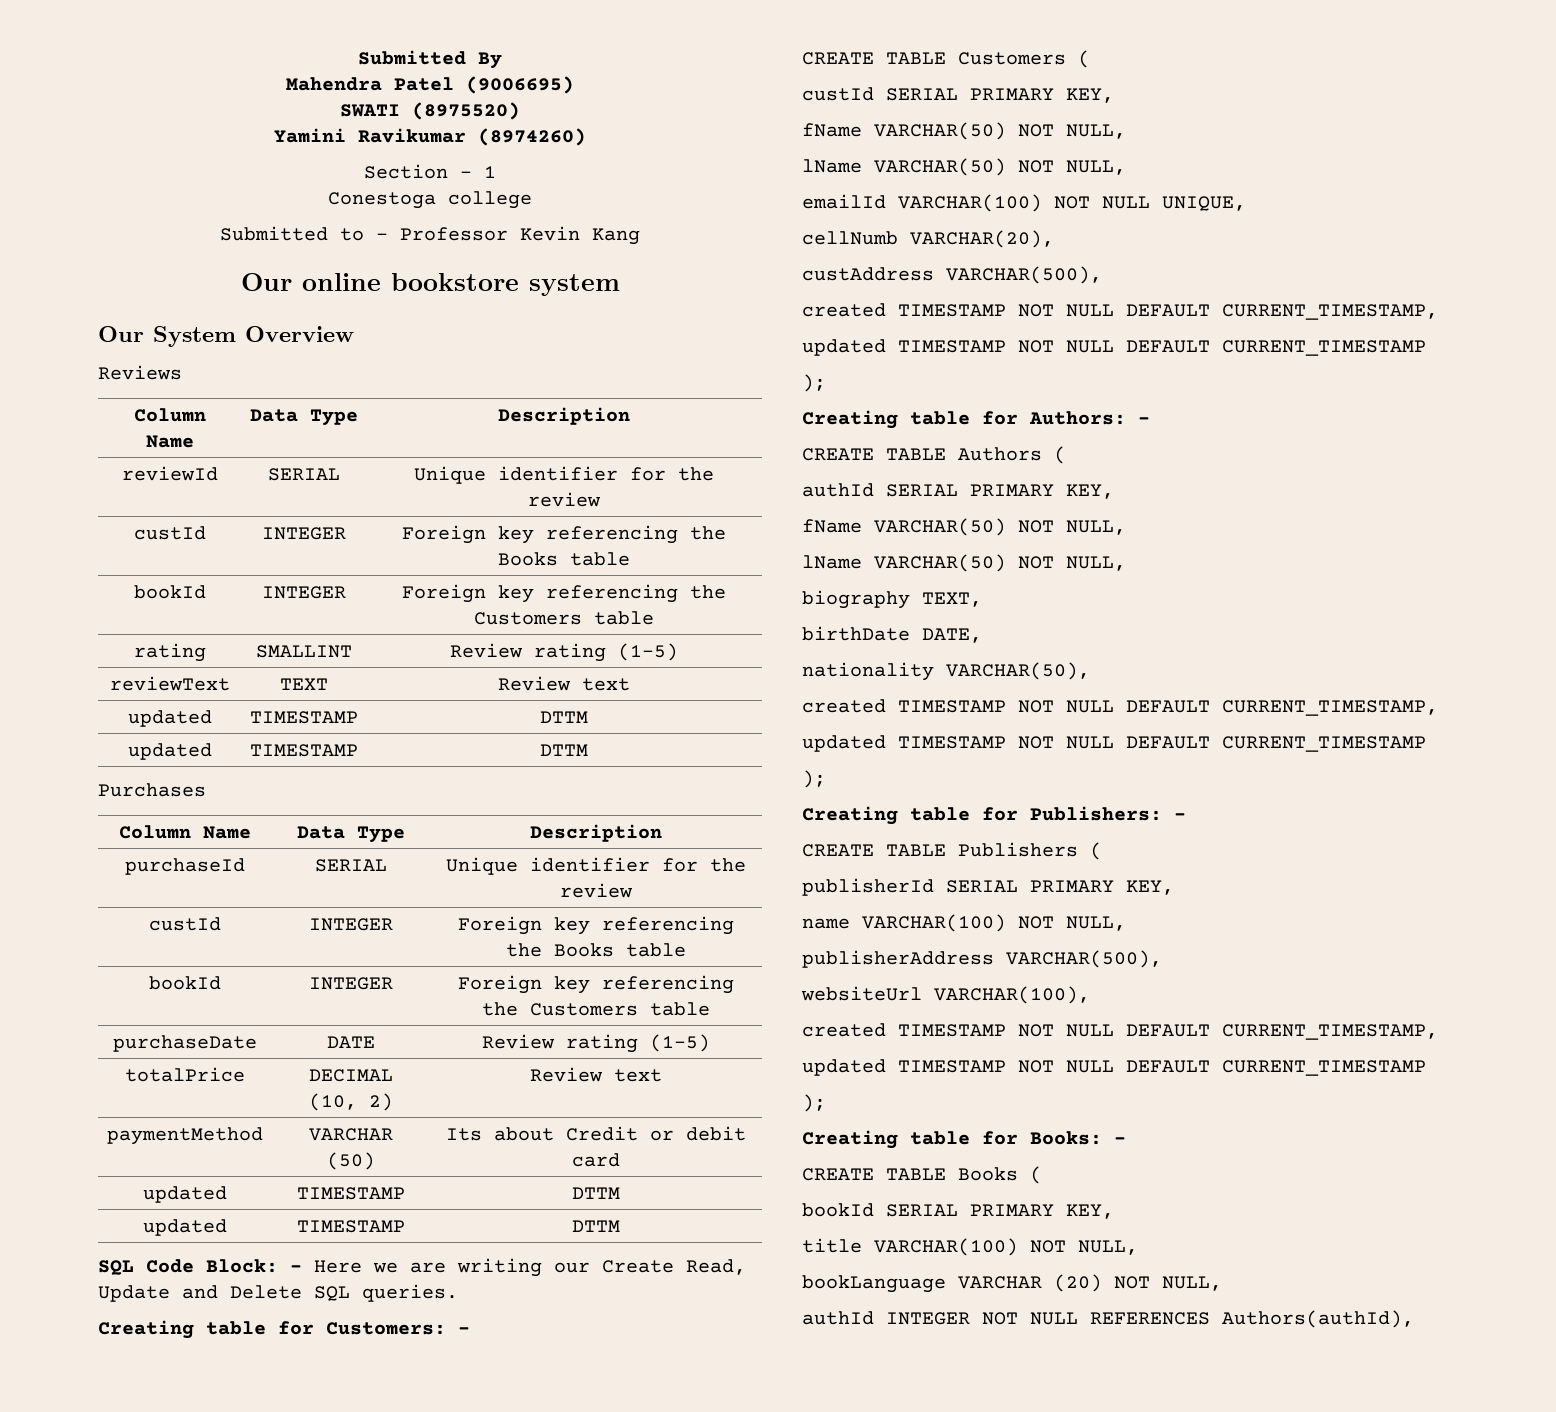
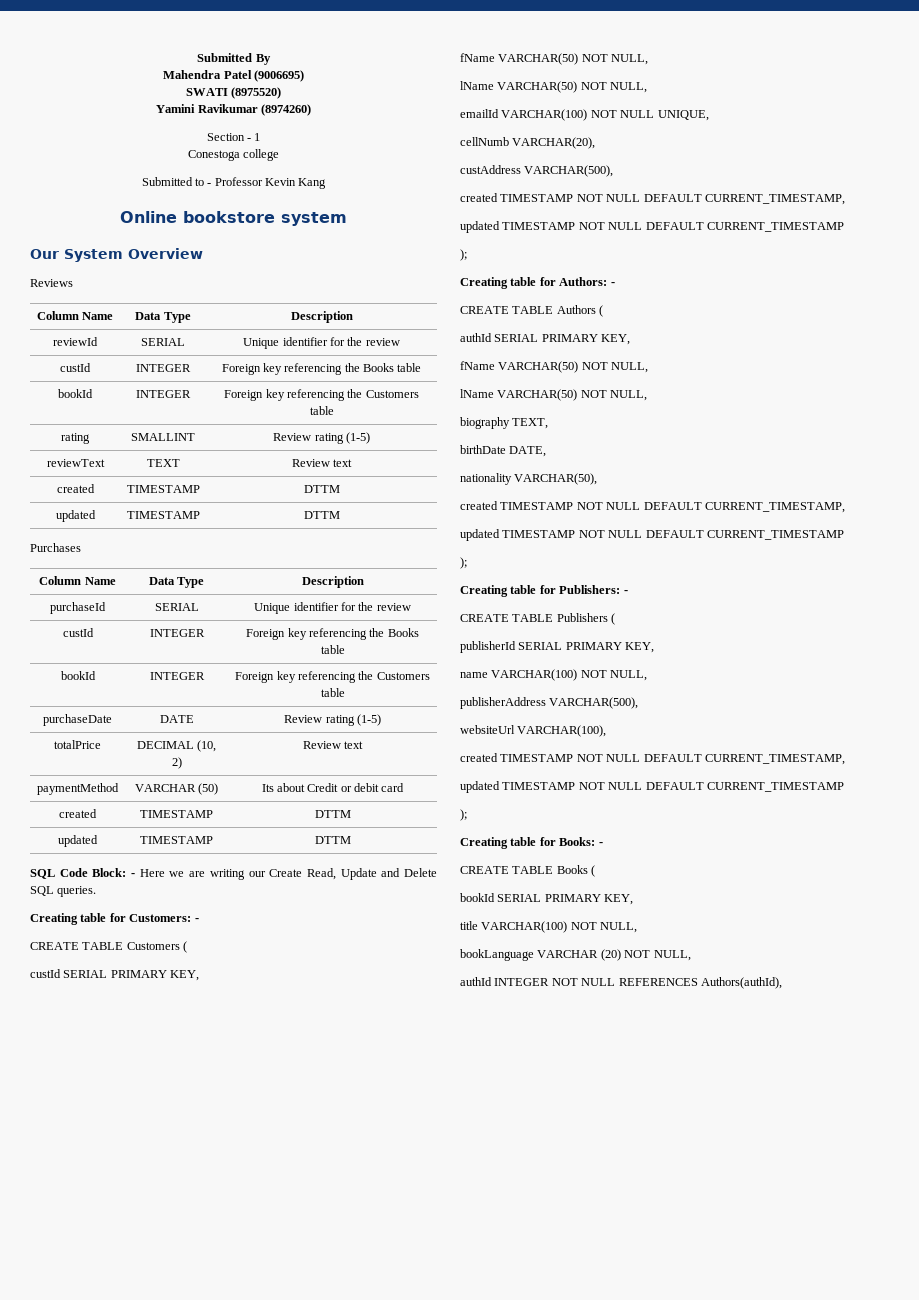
- Our online bookstore system
+ Online bookstore system
  reviewText | TEXT | Review text
- updated | TIMESTAMP | DTTM
+ created | TIMESTAMP | DTTM
  paymentMethod | VARCHAR (50) | Its about Credit or debit card
- updated | TIMESTAMP | DTTM
+ created | TIMESTAMP | DTTM

